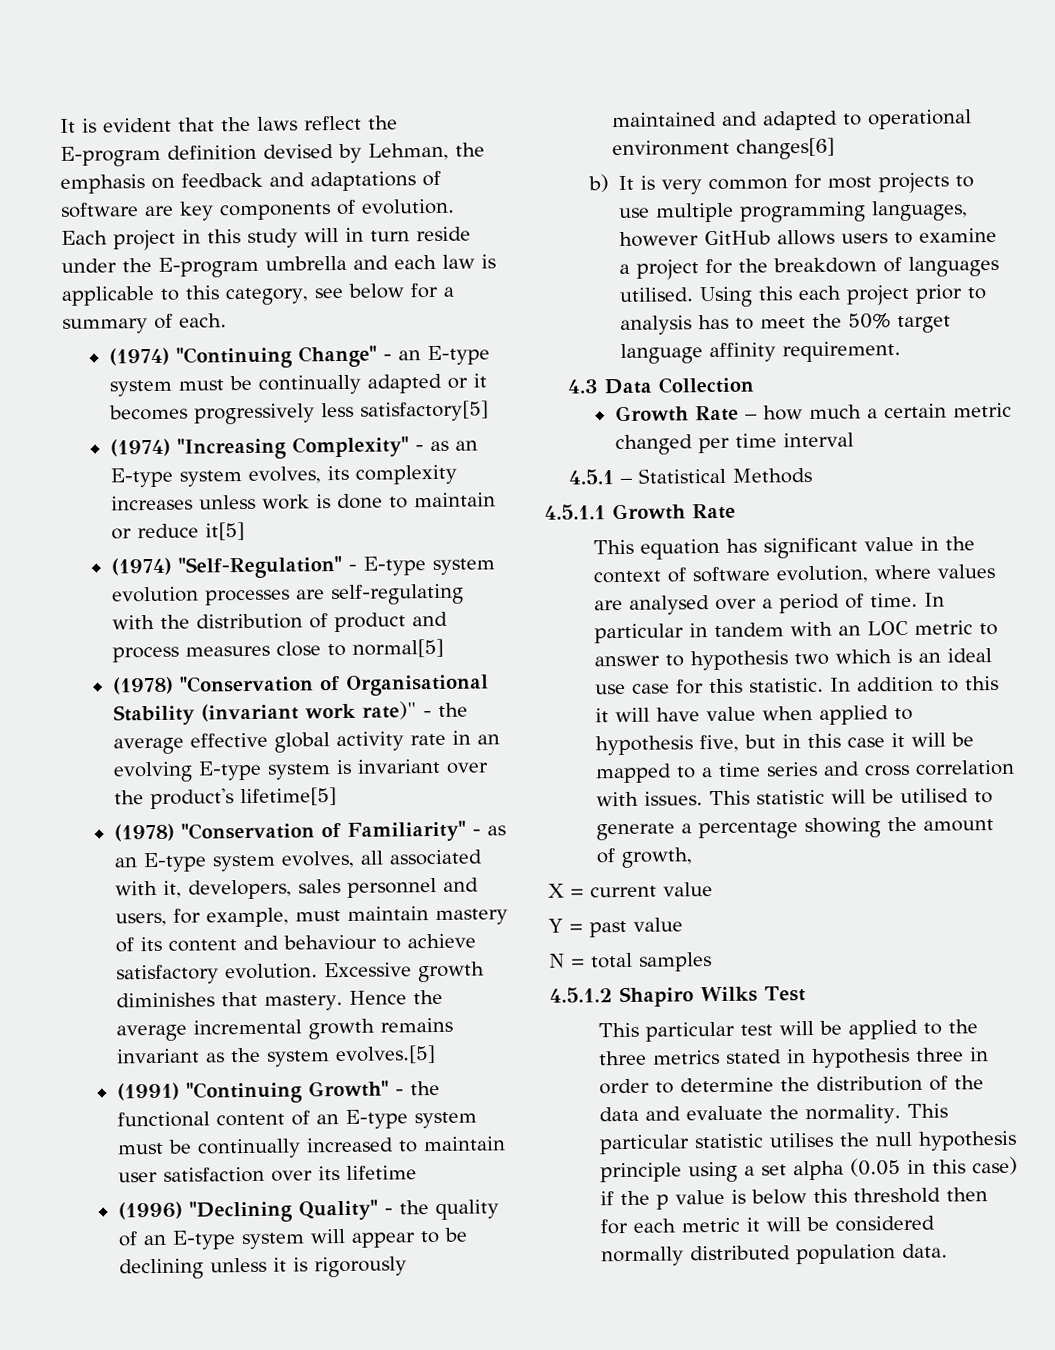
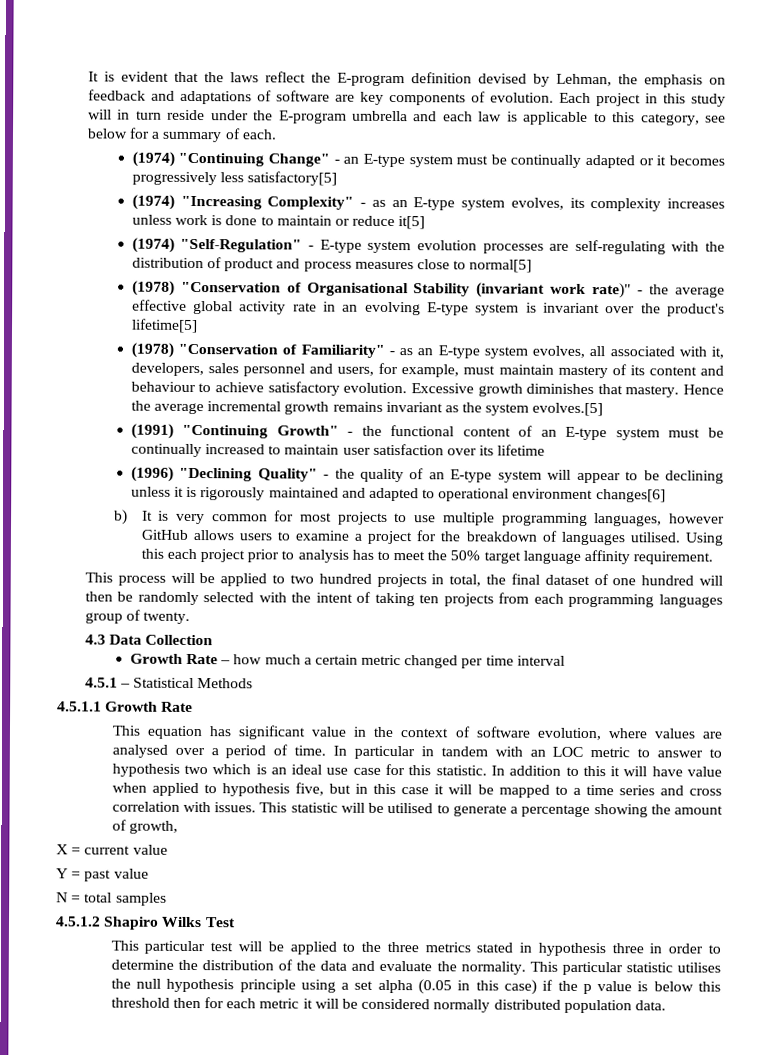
+ This process will be applied to two hundred projects in total, the final dataset of one hundred will then be randomly selected with the intent of taking ten projects from each programming languages group of twenty.

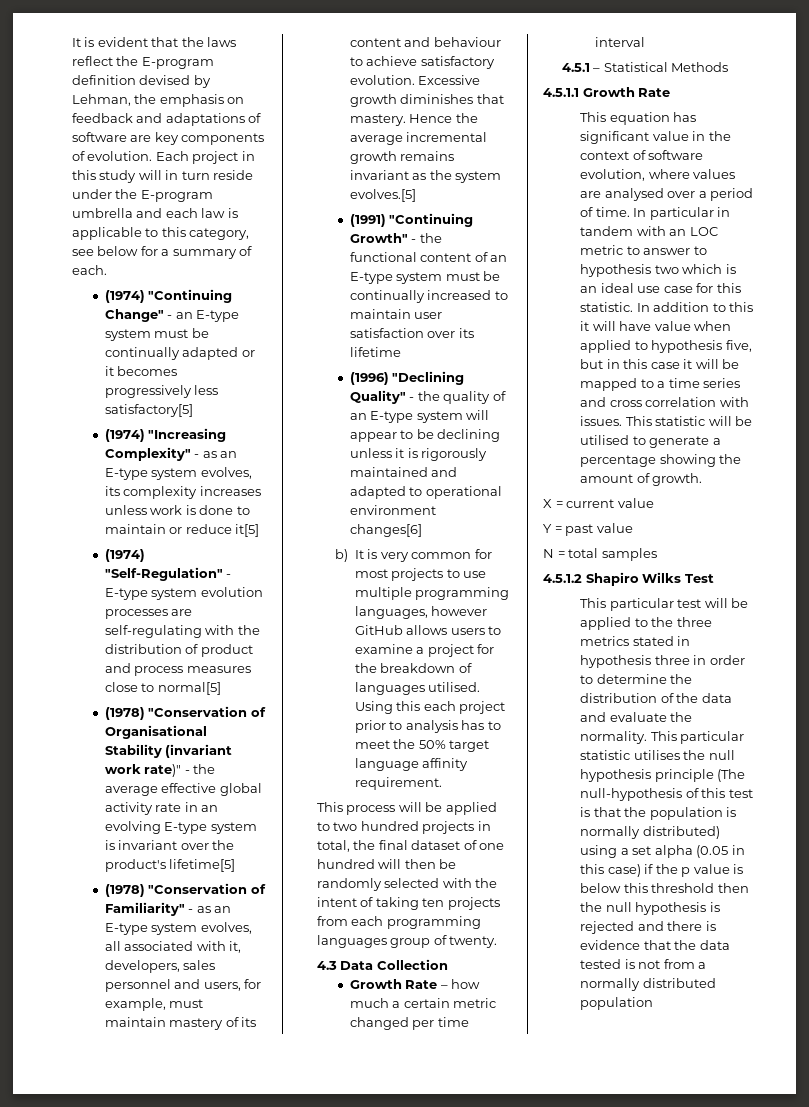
- This statistic will be utilised to generate a percentage showing the amount of growth,
+ This statistic will be utilised to generate a percentage showing the amount of growth.
- This particular statistic utilises the null hypothesis principle using a set alpha (0.05 in this case) if the p value is below this threshold then for each metric it will be considered normally distributed population data.
+ This particular statistic utilises the null hypothesis principle (The null-hypothesis of this test is that the population is normally distributed) using a set alpha (0.05 in this case) if the p value is below this threshold then the null hypothesis is rejected and there is evidence that the data tested is not from a normally distributed population

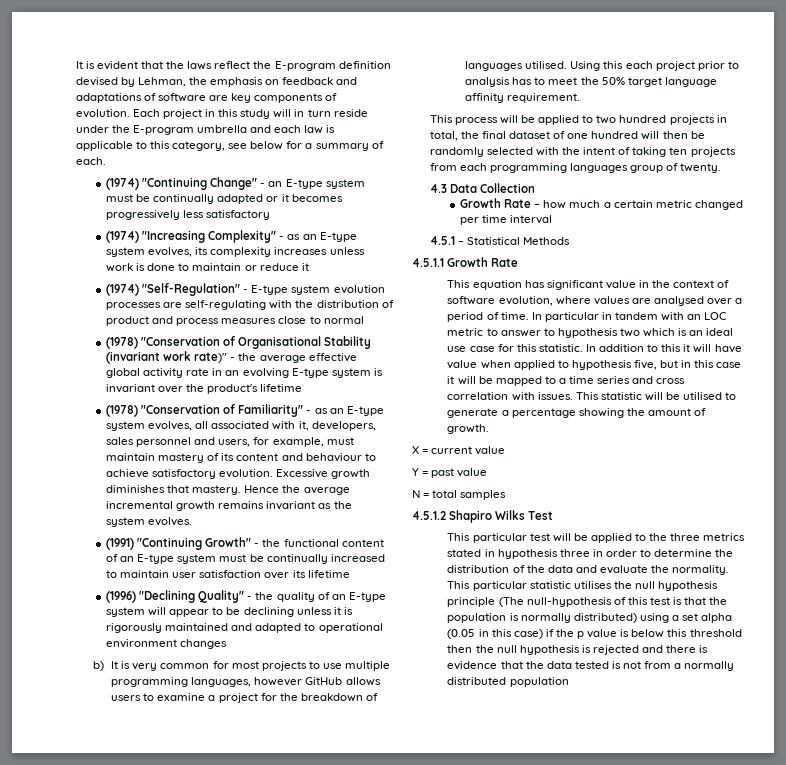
- (1974) "Continuing Change" - an E-type system must be continually adapted or it becomes progressively less satisfactory[5]
+ (1974) "Continuing Change" - an E-type system must be continually adapted or it becomes progressively less satisfactory
- (1974) "Increasing Complexity" - as an E-type system evolves, its complexity increases unless work is done to maintain or reduce it[5]
+ (1974) "Increasing Complexity" - as an E-type system evolves, its complexity increases unless work is done to maintain or reduce it
- (1974) "Self-Regulation" - E-type system evolution processes are self-regulating with the distribution of product and process measures close to normal[5]
+ (1974) "Self-Regulation" - E-type system evolution processes are self-regulating with the distribution of product and process measures close to normal
- (1978) "Conservation of Organisational Stability (invariant work rate)" - the average effective global activity rate in an evolving E-type system is invariant over the product's lifetime[5]
+ (1978) "Conservation of Organisational Stability (invariant work rate)" - the average effective global activity rate in an evolving E-type system is invariant over the product's lifetime
- Hence the average incremental growth remains invariant as the system evolves.[5]
+ Hence the average incremental growth remains invariant as the system evolves.
- (1996) "Declining Quality" - the quality of an E-type system will appear to be declining unless it is rigorously maintained and adapted to operational environment changes[6]
+ (1996) "Declining Quality" - the quality of an E-type system will appear to be declining unless it is rigorously maintained and adapted to operational environment changes

